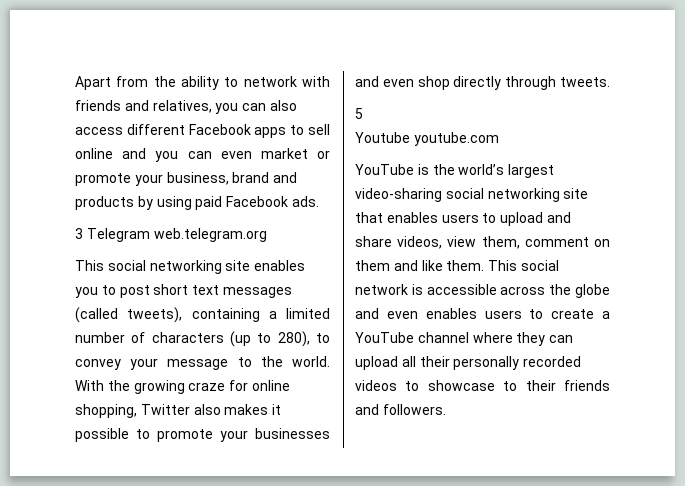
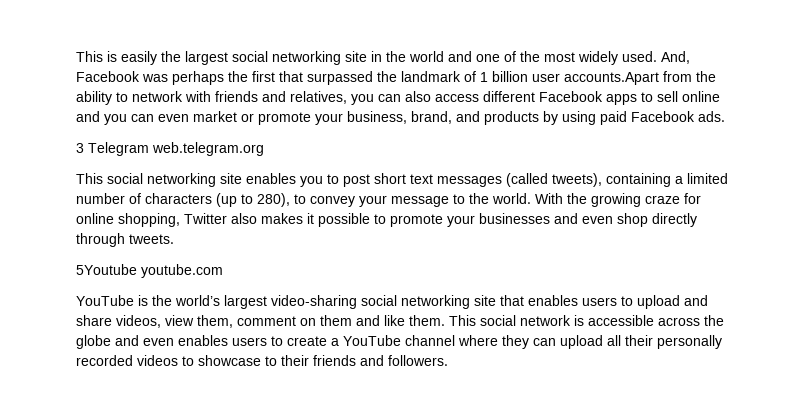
- Apart from the ability to network with friends and relatives, you can also access different Facebook apps to sell online and you can even market or promote your business, brand and products by using paid Facebook ads.
+ This is easily the largest social networking site in the world and one of the most widely used. And, Facebook was perhaps the first that surpassed the landmark of 1 billion user accounts.Apart from the ability to network with friends and relatives, you can also access different Facebook apps to sell online and you can even market or promote your business, brand, and products by using paid Facebook ads.
- 5
- Youtube youtube.com
+ 5Youtube youtube.com

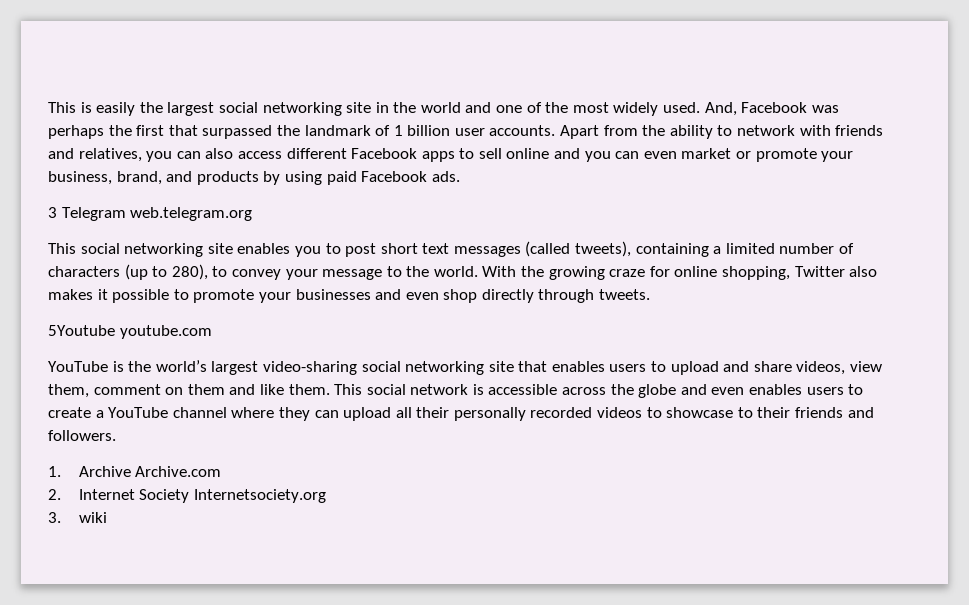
- And, Facebook was perhaps the first that surpassed the landmark of 1 billion user accounts.Apart from the ability to network with friends and relatives, you can also access different Facebook apps to sell online and you can even market or promote your business, brand, and products by using paid Facebook ads.
+ And, Facebook was perhaps the first that surpassed the landmark of 1 billion user accounts. Apart from the ability to network with friends and relatives, you can also access different Facebook apps to sell online and you can even market or promote your business, brand, and products by using paid Facebook ads.
+ 1. Archive Archive.com
+ 2. Internet Society Internetsociety.org
+ 3. wiki

